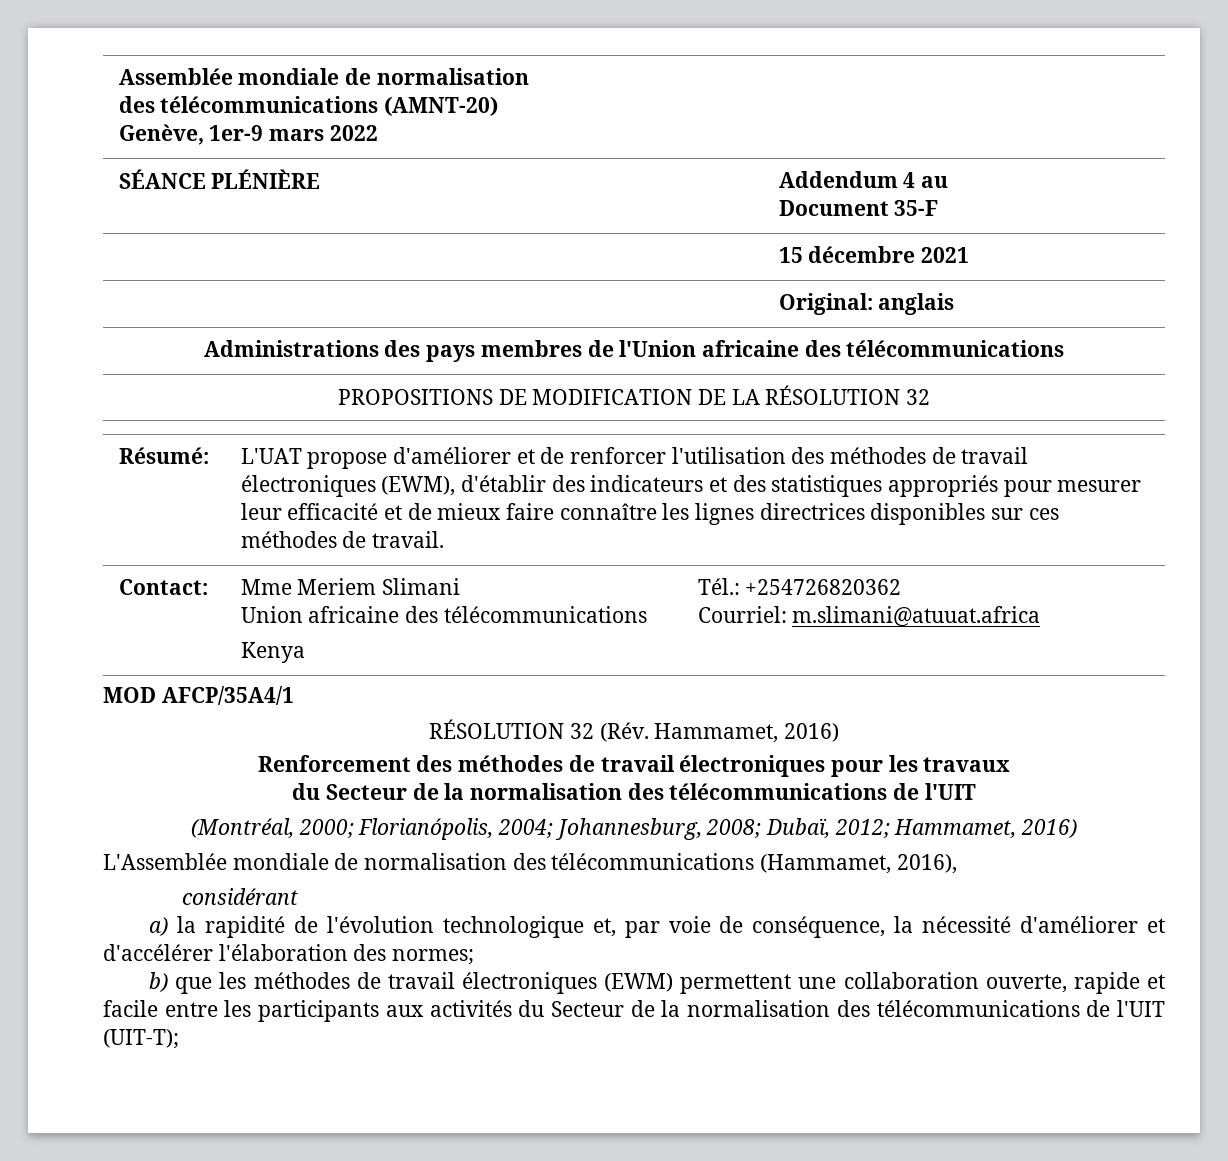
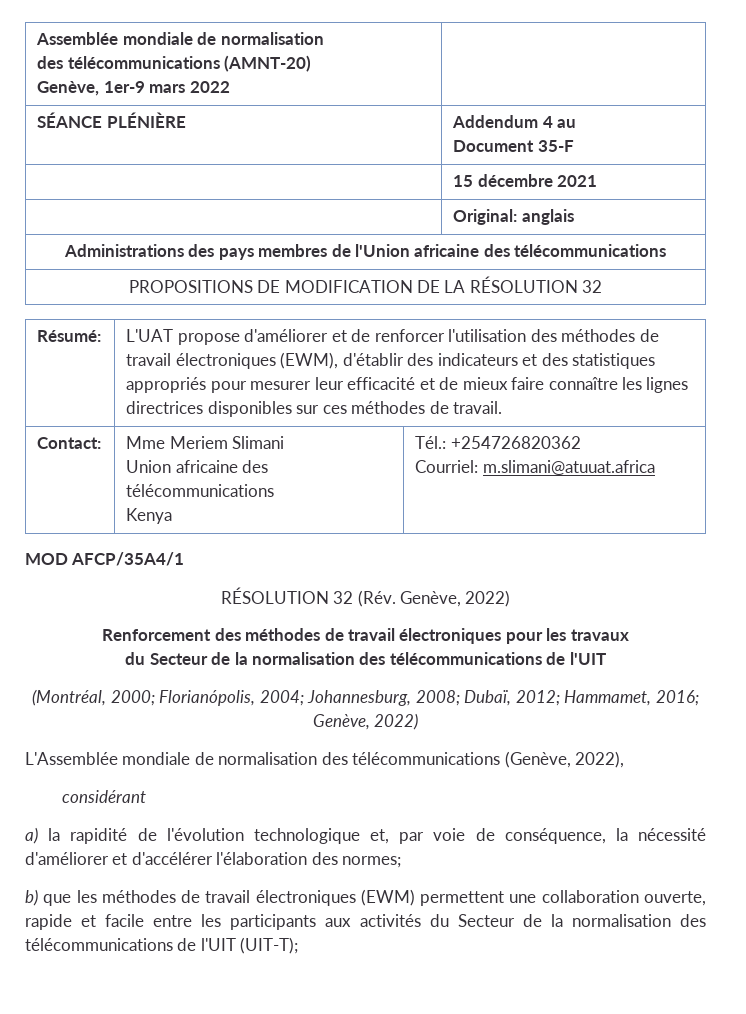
- RÉSOLUTION 32 (Rév. Hammamet, 2016)
+ RÉSOLUTION 32 (Rév. Genève, 2022)
- (Montréal, 2000; Florianópolis, 2004; Johannesburg, 2008; Dubaï, 2012; Hammamet, 2016)
+ (Montréal, 2000; Florianópolis, 2004; Johannesburg, 2008; Dubaï, 2012; Hammamet, 2016; Genève, 2022)
- L'Assemblée mondiale de normalisation des télécommunications (Hammamet, 2016),
+ L'Assemblée mondiale de normalisation des télécommunications (Genève, 2022),

